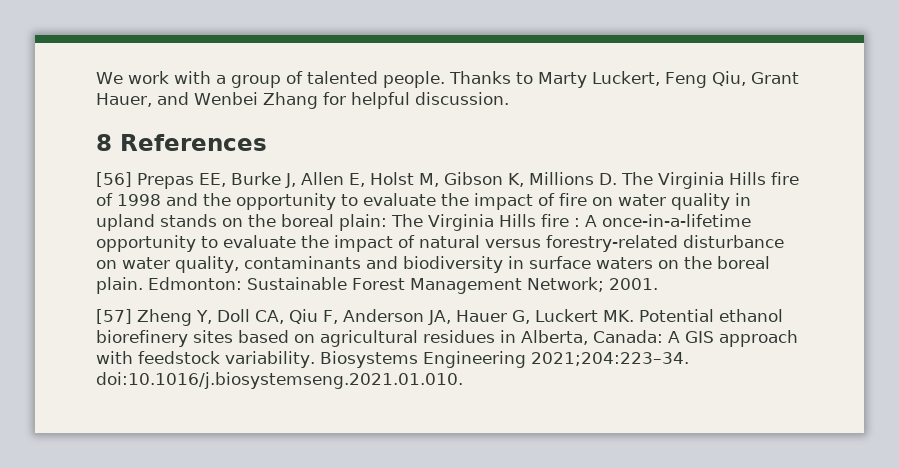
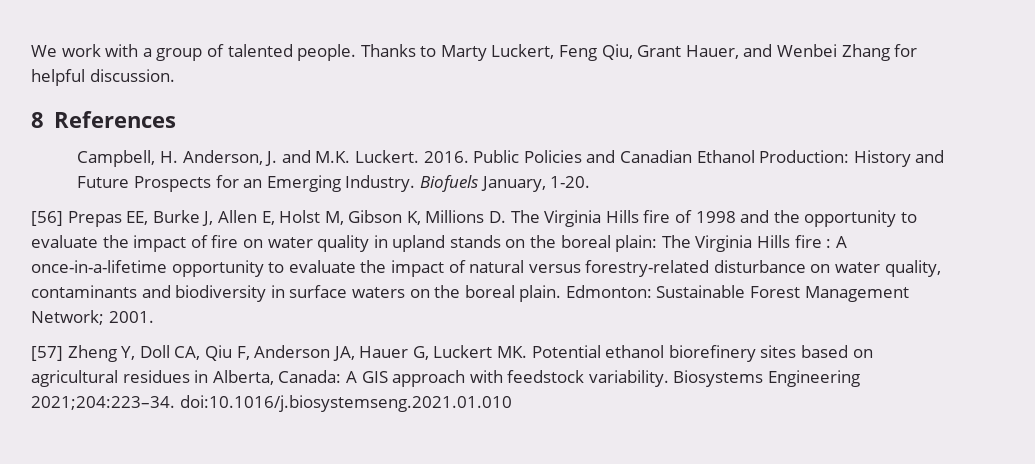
+ Campbell, H. Anderson, J. and M.K. Luckert. 2016. Public Policies and Canadian Ethanol Production: History and Future Prospects for an Emerging Industry. Biofuels January, 1-20.
- Biosystems Engineering 2021;204:223–34. doi:10.1016/j.biosystemseng.2021.01.010.
+ Biosystems Engineering 2021;204:223–34. doi:10.1016/j.biosystemseng.2021.01.010

